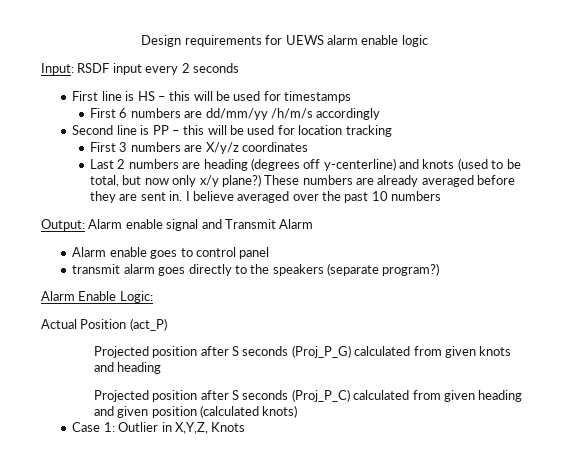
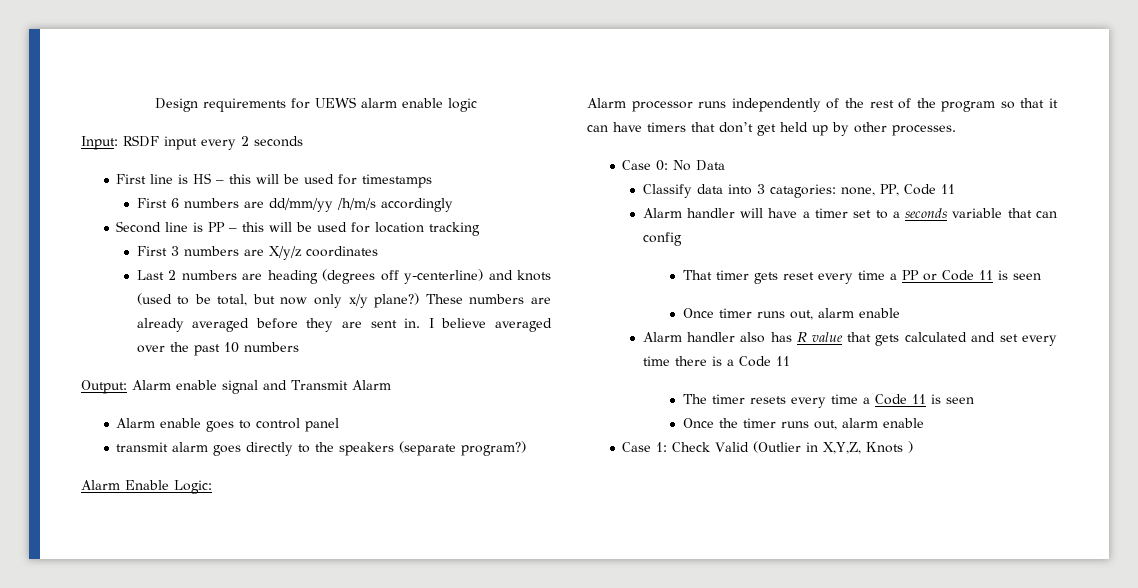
- Actual Position (act_P)
- Projected position after S seconds (Proj_P_G) calculated from given knots and heading
- Projected position after S seconds (Proj_P_C) calculated from given heading and given position (calculated knots)
+ Alarm processor runs independently of the rest of the program so that it can have timers that don’t get held up by other processes.
+ Case 0: No Data
+ Classify data into 3 catagories: none, PP, Code 11
+ Alarm handler will have a timer set to a seconds variable that can config
+ That timer gets reset every time a PP or Code 11 is seen
+ Once timer runs out, alarm enable
+ Alarm handler also has R value that gets calculated and set every time there is a Code 11
+ The timer resets every time a Code 11 is seen
+ Once the timer runs out, alarm enable
- Case 1: Outlier in X,Y,Z, Knots
+ Case 1: Check Valid (Outlier in X,Y,Z, Knots )

